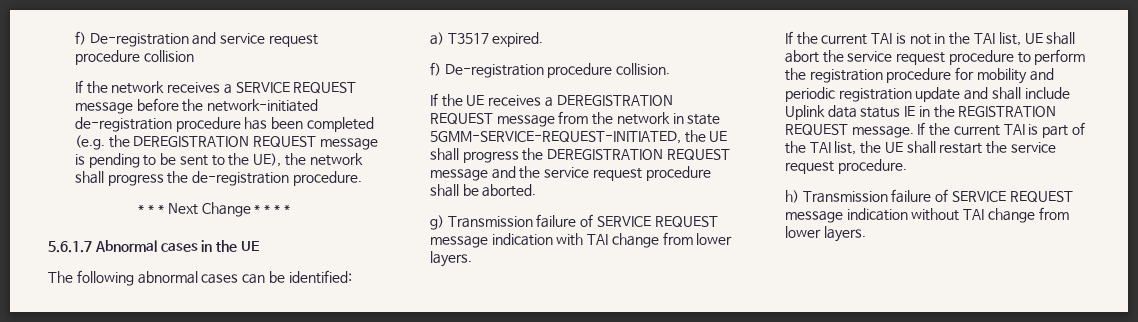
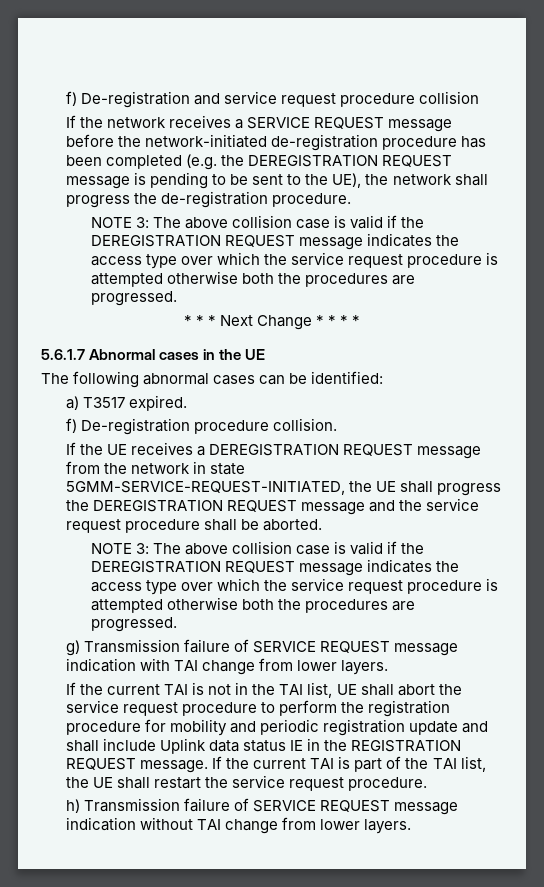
  If the network receives a SERVICE REQUEST message before the network-initiated de-registration procedure has been completed (e.g. the DEREGISTRATION REQUEST message is pending to be sent to the UE), the network shall progress the de-registration procedure.
+ NOTE 3: The above collision case is valid if the DEREGISTRATION REQUEST message indicates the access type over which the service request procedure is attempted otherwise both the procedures are progressed.
  If the UE receives a DEREGISTRATION REQUEST message from the network in state 5GMM-SERVICE-REQUEST-INITIATED, the UE shall progress the DEREGISTRATION REQUEST message and the service request procedure shall be aborted.
+ NOTE 3: The above collision case is valid if the DEREGISTRATION REQUEST message indicates the access type over which the service request procedure is attempted otherwise both the procedures are progressed.

